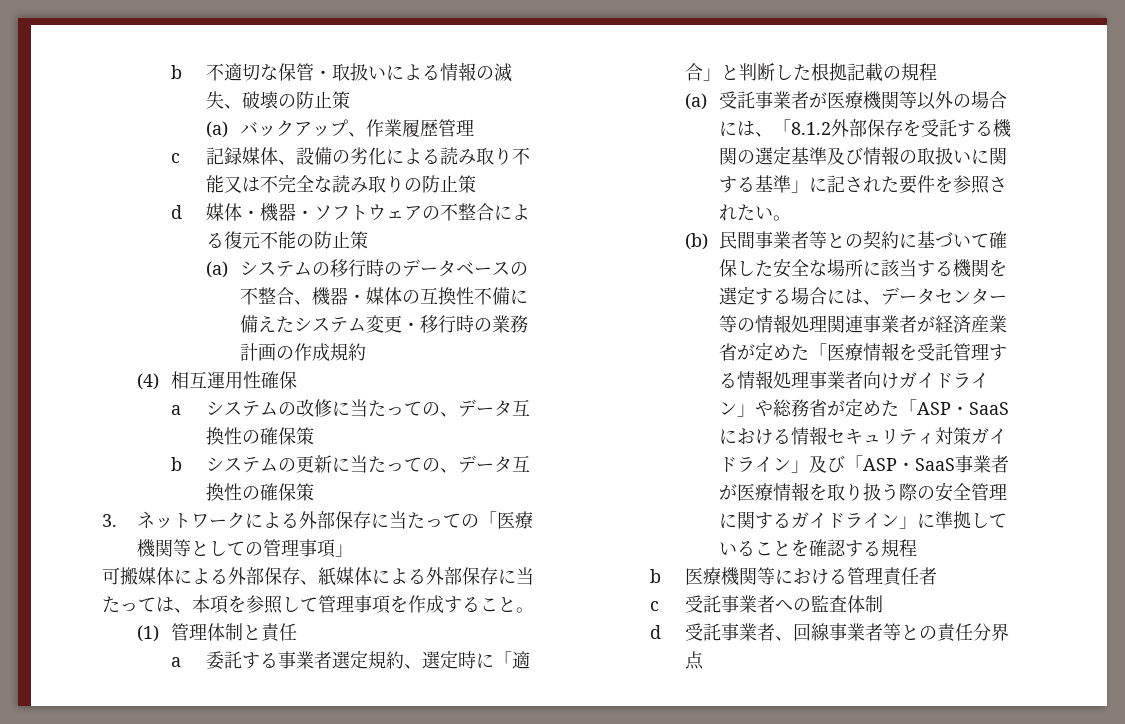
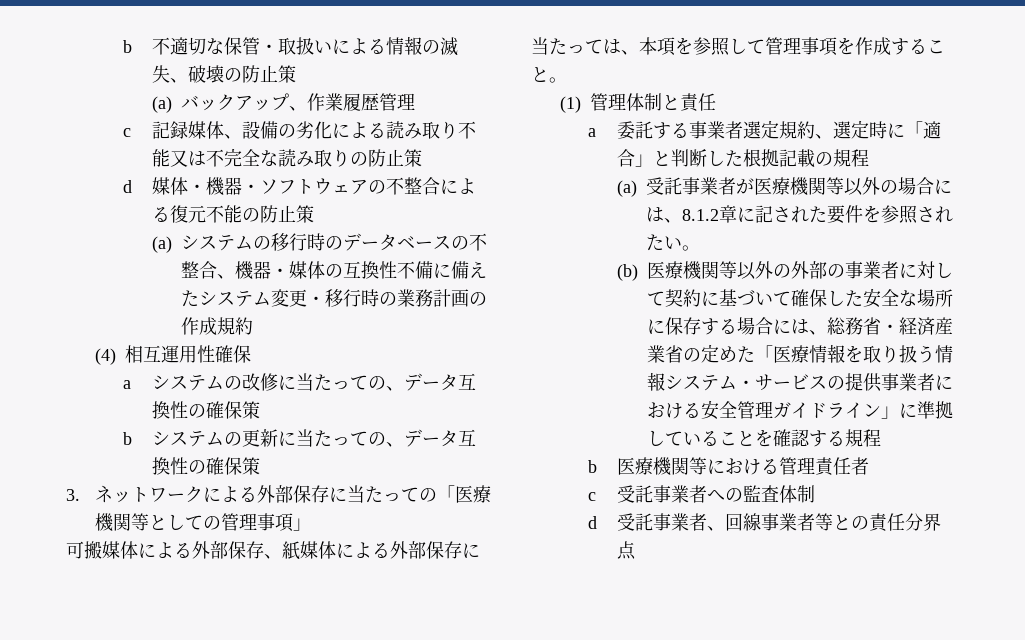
- (a)受託事業者が医療機関等以外の場合には、「8.1.2外部保存を受託する機関の選定基準及び情報の取扱いに関する基準」に記された要件を参照されたい。
+ (a)受託事業者が医療機関等以外の場合には、8.1.2章に記された要件を参照されたい。
- (b)民間事業者等との契約に基づいて確保した安全な場所に該当する機関を選定する場合には、データセンター等の情報処理関連事業者が経済産業省が定めた「医療情報を受託管理する情報処理事業者向けガイドライン」や総務省が定めた「ASP・SaaSにおける情報セキュリティ対策ガイドライン」及び「ASP・SaaS事業者が医療情報を取り扱う際の安全管理に関するガイドライン」に準拠していることを確認する規程
+ (b)医療機関等以外の外部の事業者に対して契約に基づいて確保した安全な場所に保存する場合には、総務省・経済産業省の定めた「医療情報を取り扱う情報システム・サービスの提供事業者における安全管理ガイドライン」に準拠していることを確認する規程

